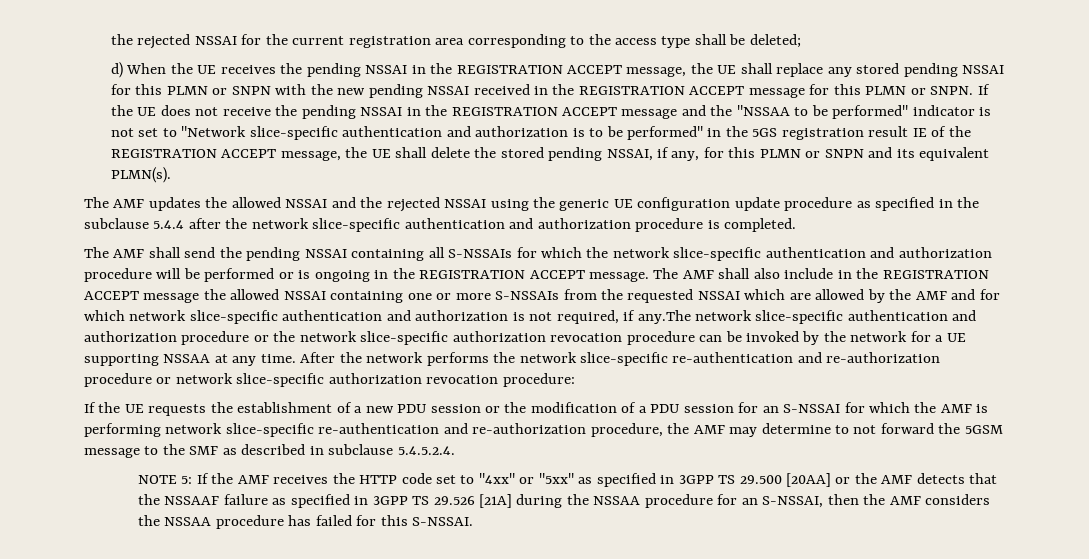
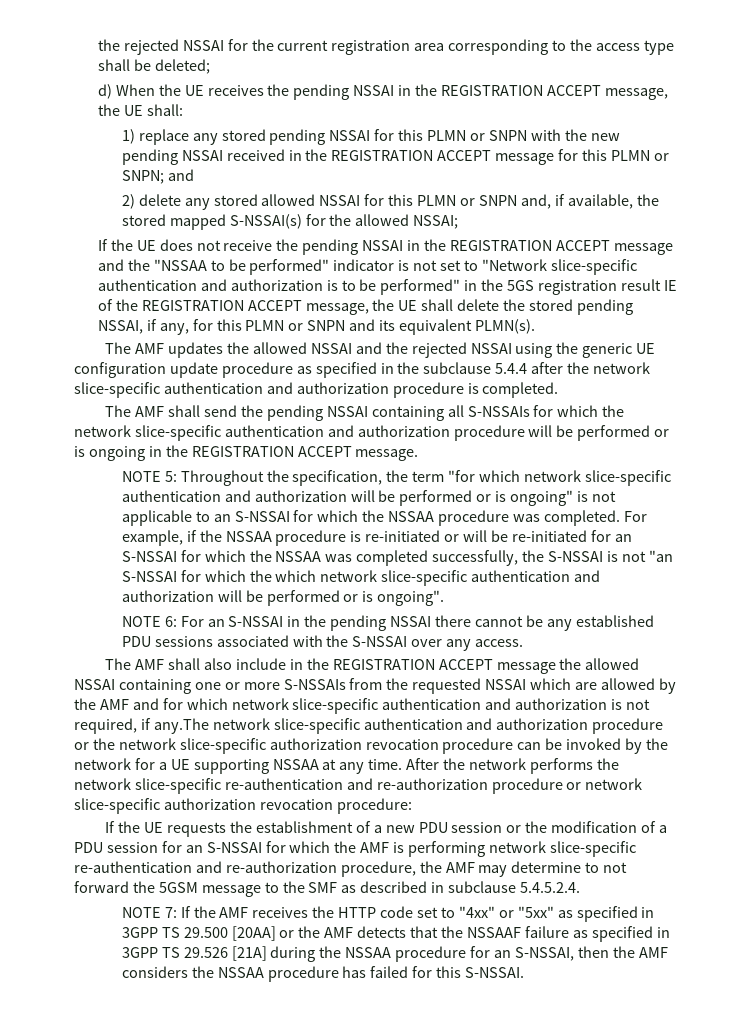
- d) When the UE receives the pending NSSAI in the REGISTRATION ACCEPT message, the UE shall replace any stored pending NSSAI for this PLMN or SNPN with the new pending NSSAI received in the REGISTRATION ACCEPT message for this PLMN or SNPN. If the UE does not receive the pending NSSAI in the REGISTRATION ACCEPT message and the "NSSAA to be performed" indicator is not set to "Network slice-specific authentication and authorization is to be performed" in the 5GS registration result IE of the REGISTRATION ACCEPT message, the UE shall delete the stored pending NSSAI, if any, for this PLMN or SNPN and its equivalent PLMN(s).
+ d) When the UE receives the pending NSSAI in the REGISTRATION ACCEPT message, the UE shall:
+ 1) replace any stored pending NSSAI for this PLMN or SNPN with the new pending NSSAI received in the REGISTRATION ACCEPT message for this PLMN or SNPN; and
+ 2) delete any stored allowed NSSAI for this PLMN or SNPN and, if available, the stored mapped S-NSSAI(s) for the allowed NSSAI;
+ If the UE does not receive the pending NSSAI in the REGISTRATION ACCEPT message and the "NSSAA to be performed" indicator is not set to "Network slice-specific authentication and authorization is to be performed" in the 5GS registration result IE of the REGISTRATION ACCEPT message, the UE shall delete the stored pending NSSAI, if any, for this PLMN or SNPN and its equivalent PLMN(s).
- The AMF shall send the pending NSSAI containing all S-NSSAIs for which the network slice-specific authentication and authorization procedure will be performed or is ongoing in the REGISTRATION ACCEPT message. The AMF shall also include in the REGISTRATION ACCEPT message the allowed NSSAI containing one or more S-NSSAIs from the requested NSSAI which are allowed by the AMF and for which network slice-specific authentication and authorization is not required, if any.The network slice-specific authentication and authorization procedure or the network slice-specific authorization revocation procedure can be invoked by the network for a UE supporting NSSAA at any time.
+ The AMF shall send the pending NSSAI containing all S-NSSAIs for which the network slice-specific authentication and authorization procedure will be performed or is ongoing in the REGISTRATION ACCEPT message.
+ NOTE 5: Throughout the specification, the term "for which network slice-specific authentication and authorization will be performed or is ongoing" is not applicable to an S-NSSAI for which the NSSAA procedure was completed. For example, if the NSSAA procedure is re-initiated or will be re-initiated for an S-NSSAI for which the NSSAA was completed successfully, the S-NSSAI is not "an S-NSSAI for which the which network slice-specific authentication and authorization will be performed or is ongoing".
+ NOTE 6: For an S-NSSAI in the pending NSSAI there cannot be any established PDU sessions associated with the S-NSSAI over any access.
+ The AMF shall also include in the REGISTRATION ACCEPT message the allowed NSSAI containing one or more S-NSSAIs from the requested NSSAI which are allowed by the AMF and for which network slice-specific authentication and authorization is not required, if any.The network slice-specific authentication and authorization procedure or the network slice-specific authorization revocation procedure can be invoked by the network for a UE supporting NSSAA at any time.
- NOTE 5: If the AMF receives the HTTP code set to "4xx" or "5xx" as specified in 3GPP TS 29.500 [20AA] or the AMF detects that the NSSAAF failure as specified in 3GPP TS 29.526 [21A] during the NSSAA procedure for an S-NSSAI, then the AMF considers the NSSAA procedure has failed for this S-NSSAI.
+ NOTE 7: If the AMF receives the HTTP code set to "4xx" or "5xx" as specified in 3GPP TS 29.500 [20AA] or the AMF detects that the NSSAAF failure as specified in 3GPP TS 29.526 [21A] during the NSSAA procedure for an S-NSSAI, then the AMF considers the NSSAA procedure has failed for this S-NSSAI.

